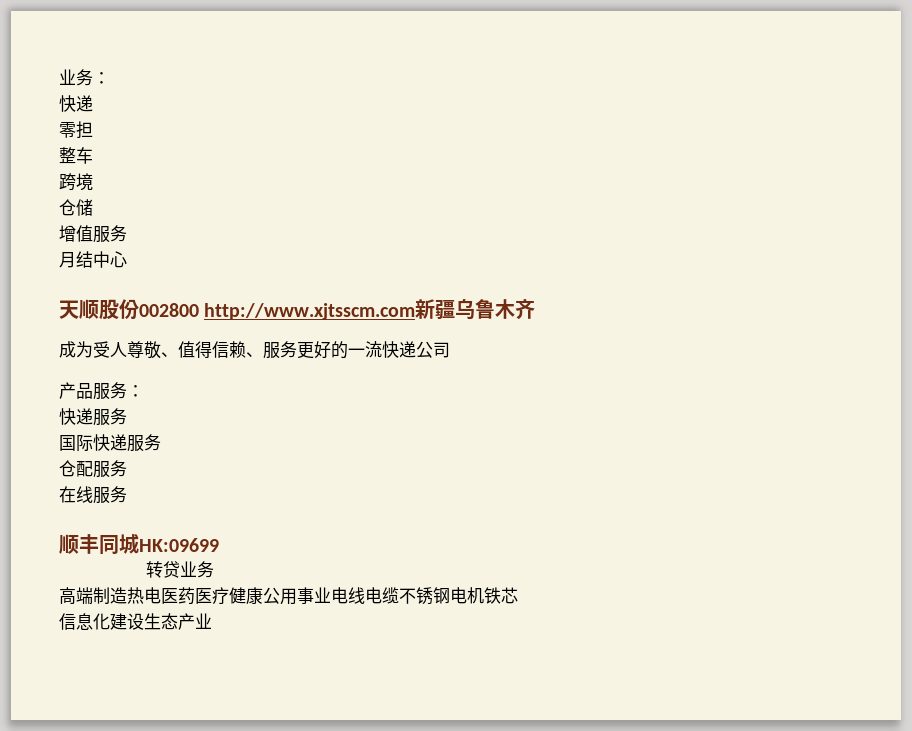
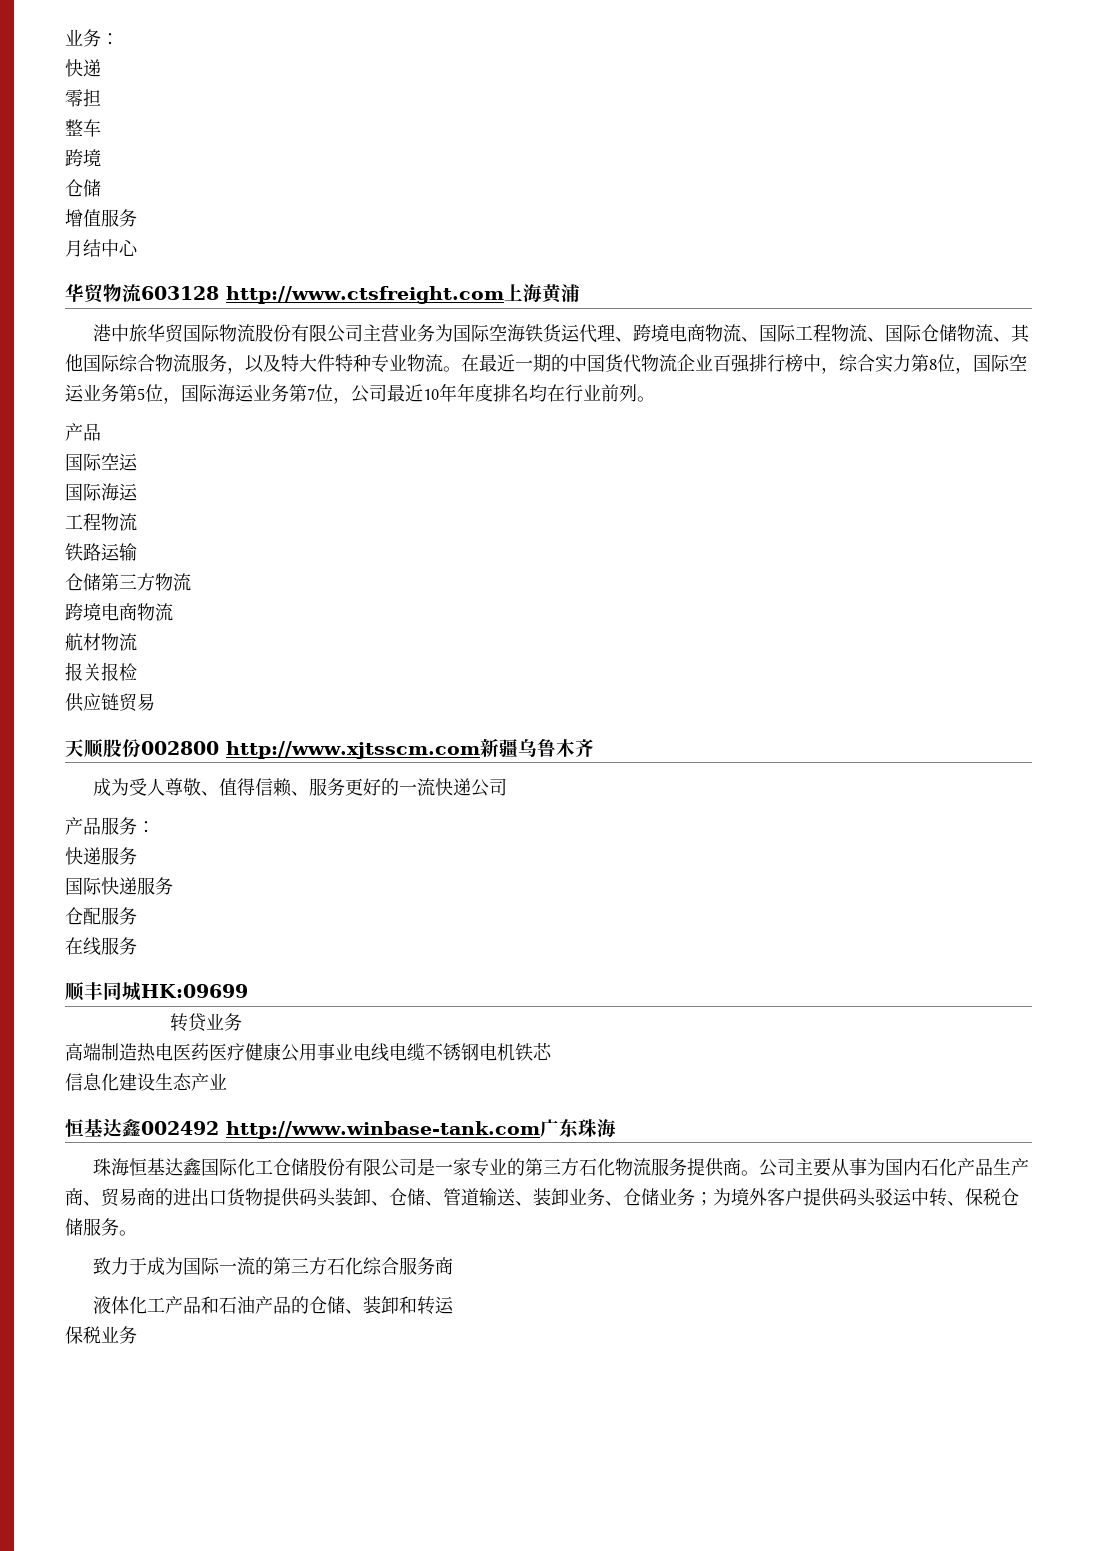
+ 华贸物流603128 http://www.ctsfreight.com上海黄浦
+ 港中旅华贸国际物流股份有限公司主营业务为国际空海铁货运代理、跨境电商物流、国际工程物流、国际仓储物流、其他国际综合物流服务，以及特大件特种专业物流。在最近一期的中国货代物流企业百强排行榜中，综合实力第8位，国际空运业务第5位，国际海运业务第7位，公司最近10年年度排名均在行业前列。
+ 产品
+ 国际空运
+ 国际海运
+ 工程物流
+ 铁路运输
+ 仓储第三方物流
+ 跨境电商物流
+ 航材物流
+ 报关报检
+ 供应链贸易
+ 恒基达鑫002492 http://www.winbase-tank.com广东珠海
+ 珠海恒基达鑫国际化工仓储股份有限公司是一家专业的第三方石化物流服务提供商。公司主要从事为国内石化产品生产商、贸易商的进出口货物提供码头装卸、仓储、管道输送、装卸业务、仓储业务；为境外客户提供码头驳运中转、保税仓储服务。
+ 致力于成为国际一流的第三方石化综合服务商
+ 液体化工产品和石油产品的仓储、装卸和转运
+ 保税业务

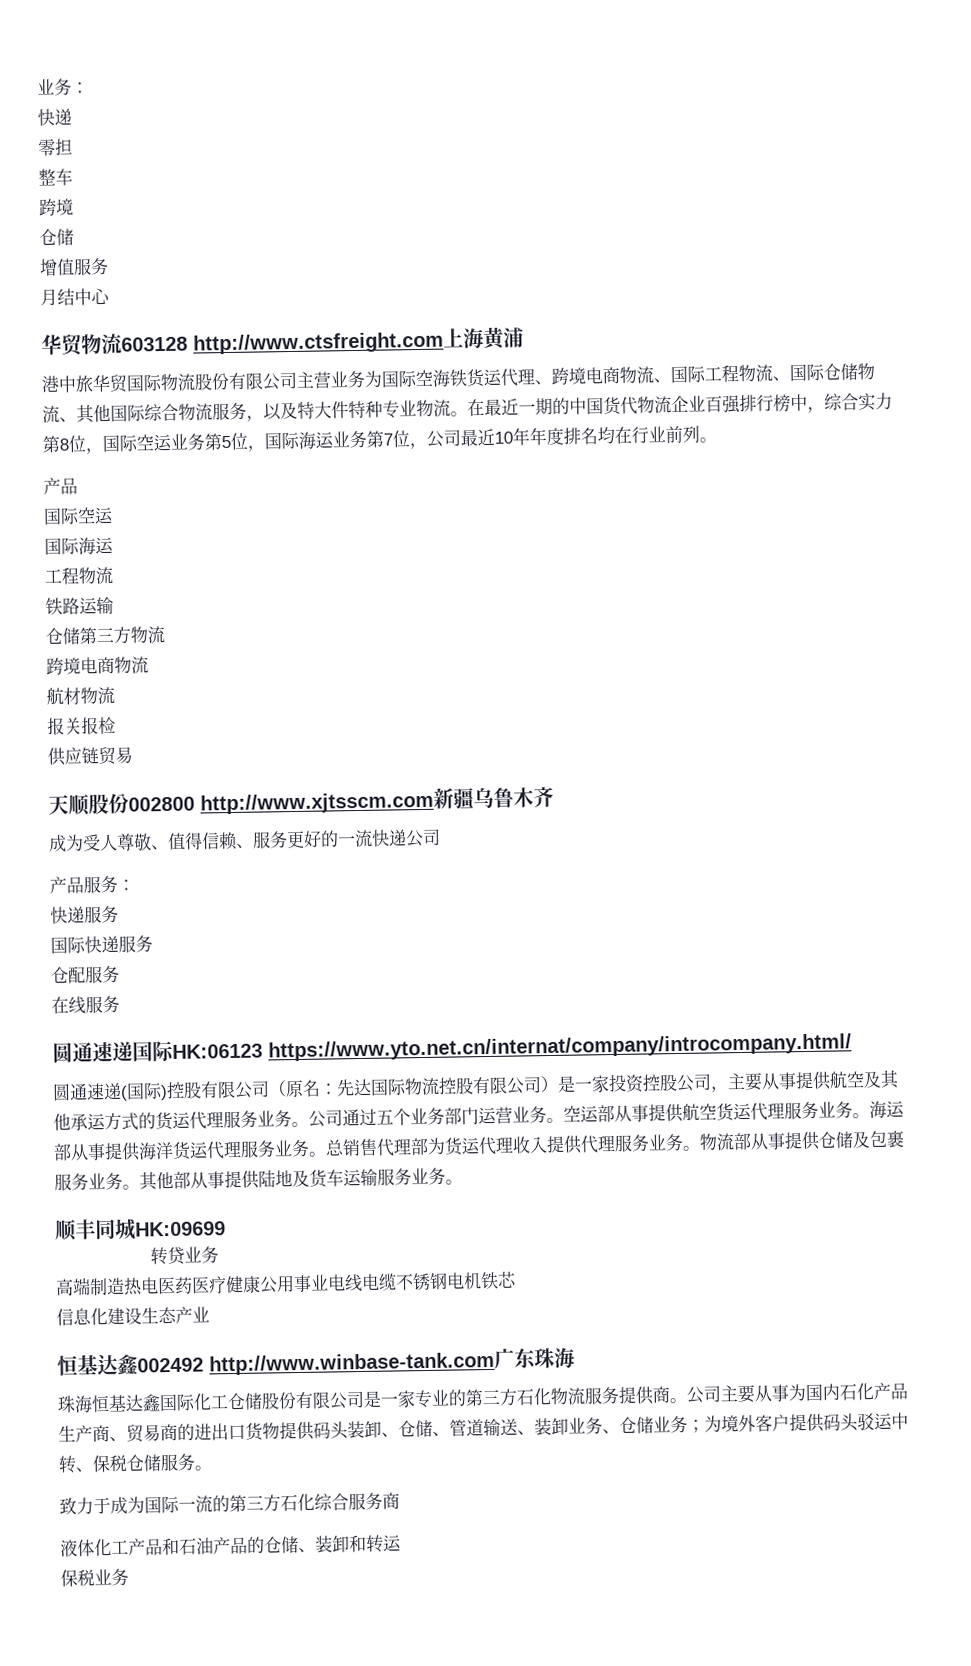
+ 圆通速递国际HK:06123 https://www.yto.net.cn/internat/company/introcompany.html/
+ 圆通速递(国际)控股有限公司（原名：先达国际物流控股有限公司）是一家投资控股公司，主要从事提供航空及其他承运方式的货运代理服务业务。公司通过五个业务部门运营业务。空运部从事提供航空货运代理服务业务。海运部从事提供海洋货运代理服务业务。总销售代理部为货运代理收入提供代理服务业务。物流部从事提供仓储及包裹服务业务。其他部从事提供陆地及货车运输服务业务。

